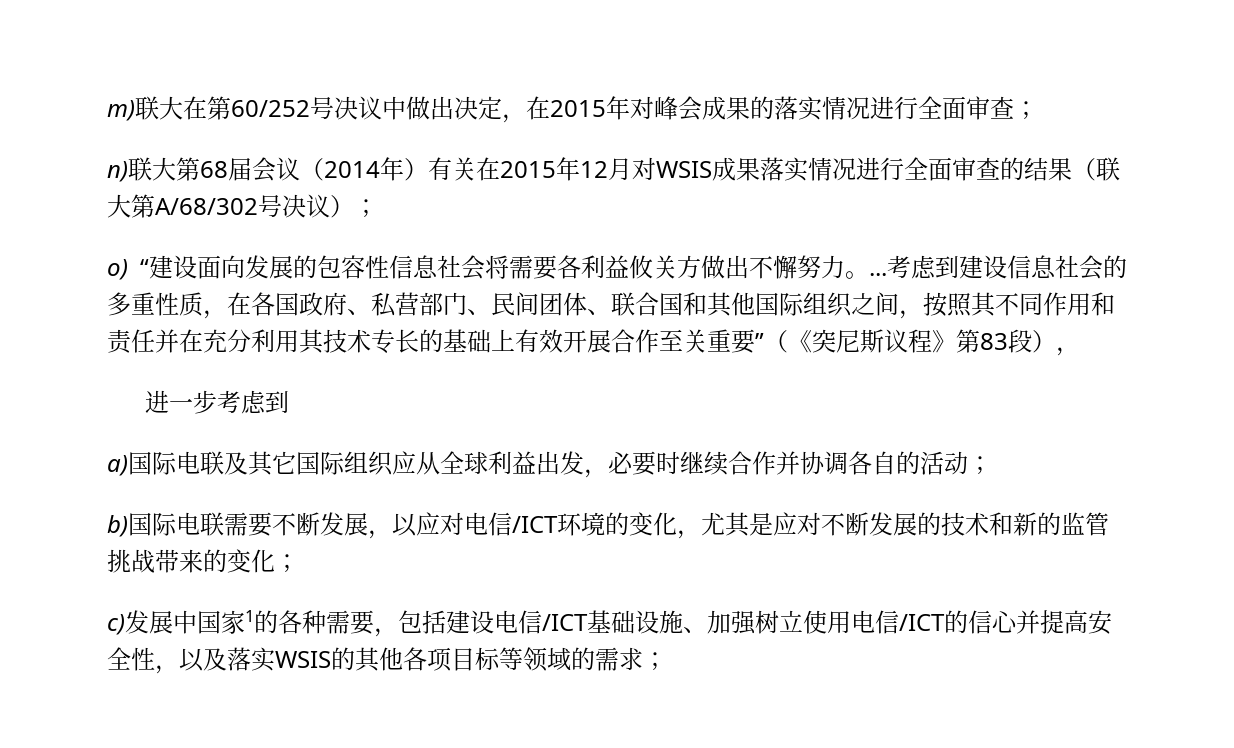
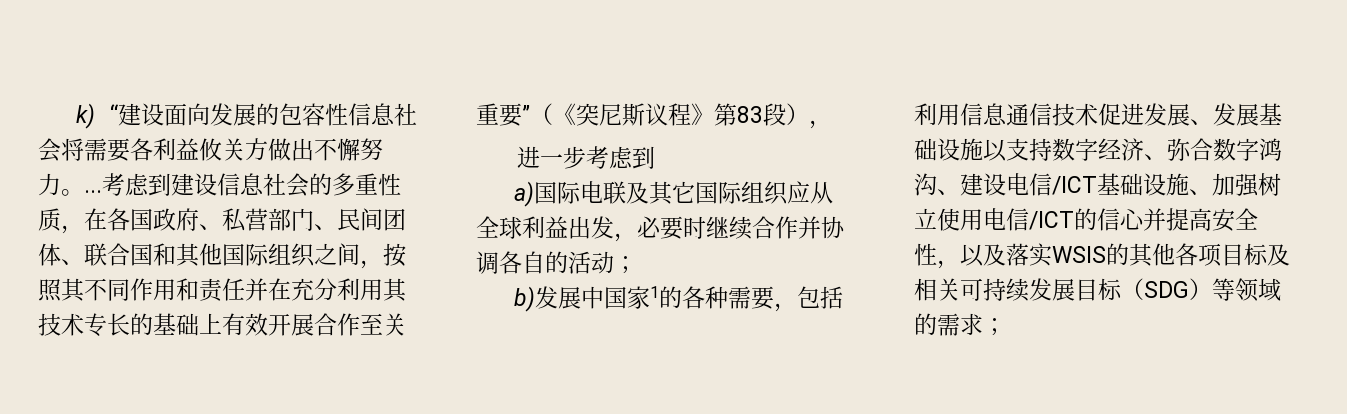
- m)联大在第60/252号决议中做出决定，在2015年对峰会成果的落实情况进行全面审查；
- n)联大第68届会议（2014年）有关在2015年12月对WSIS成果落实情况进行全面审查的结果（联大第A/68/302号决议）；
- o) “建设面向发展的包容性信息社会将需要各利益攸关方做出不懈努力。...
+ k) “建设面向发展的包容性信息社会将需要各利益攸关方做出不懈努力。...
- b)国际电联需要不断发展，以应对电信/ICT环境的变化，尤其是应对不断发展的技术和新的监管挑战带来的变化；
- c)发展中国家1的各种需要，包括建设电信/ICT基础设施、加强树立使用电信/ICT的信心并提高安全性，以及落实WSIS的其他各项目标等领域的需求；
+ b)发展中国家1的各种需要，包括利用信息通信技术促进发展、发展基础设施以支持数字经济、弥合数字鸿沟、建设电信/ICT基础设施、加强树立使用电信/ICT的信心并提高安全性，以及落实WSIS的其他各项目标及相关可持续发展目标（SDG）等领域的需求；

